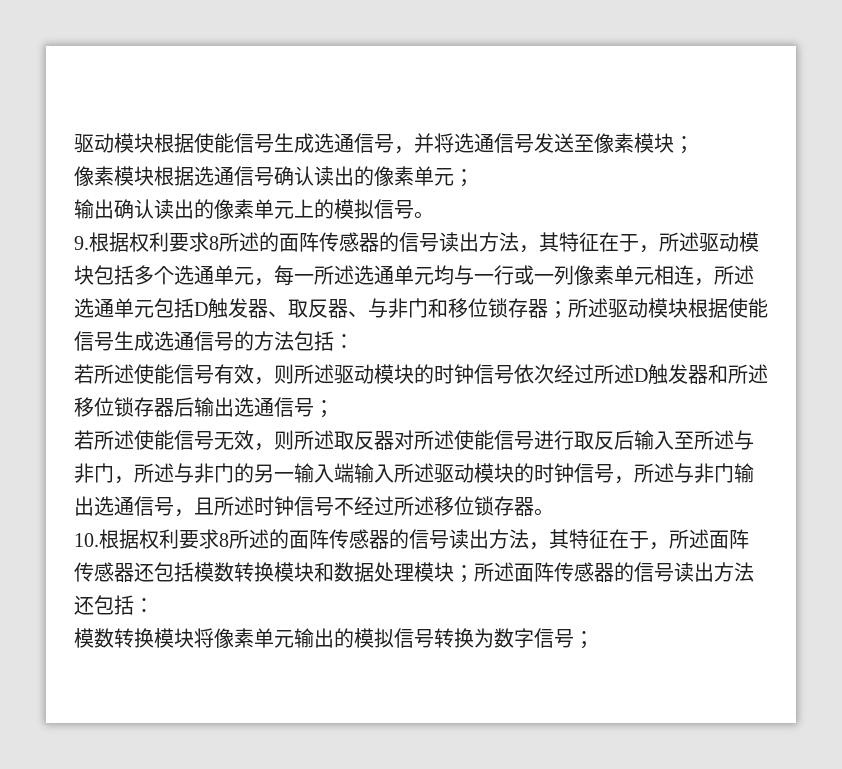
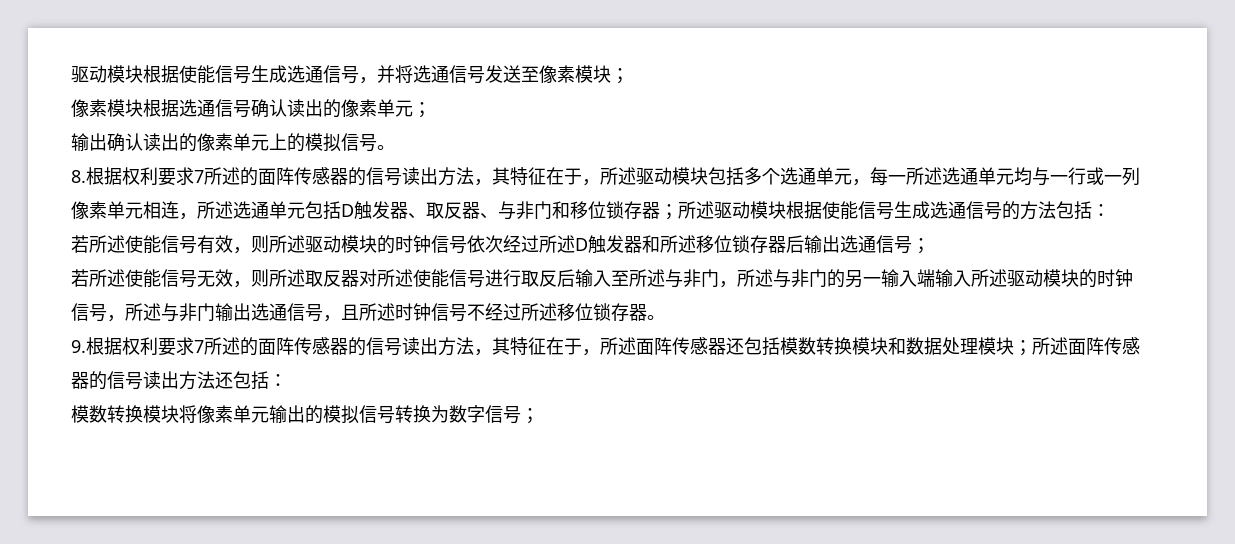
- 9.根据权利要求8所述的面阵传感器的信号读出方法，其特征在于，所述驱动模块包括多个选通单元，每一所述选通单元均与一行或一列像素单元相连，所述选通单元包括D触发器、取反器、与非门和移位锁存器；所述驱动模块根据使能信号生成选通信号的方法包括：
+ 8.根据权利要求7所述的面阵传感器的信号读出方法，其特征在于，所述驱动模块包括多个选通单元，每一所述选通单元均与一行或一列像素单元相连，所述选通单元包括D触发器、取反器、与非门和移位锁存器；所述驱动模块根据使能信号生成选通信号的方法包括：
- 10.根据权利要求8所述的面阵传感器的信号读出方法，其特征在于，所述面阵传感器还包括模数转换模块和数据处理模块；所述面阵传感器的信号读出方法还包括：
+ 9.根据权利要求7所述的面阵传感器的信号读出方法，其特征在于，所述面阵传感器还包括模数转换模块和数据处理模块；所述面阵传感器的信号读出方法还包括：

